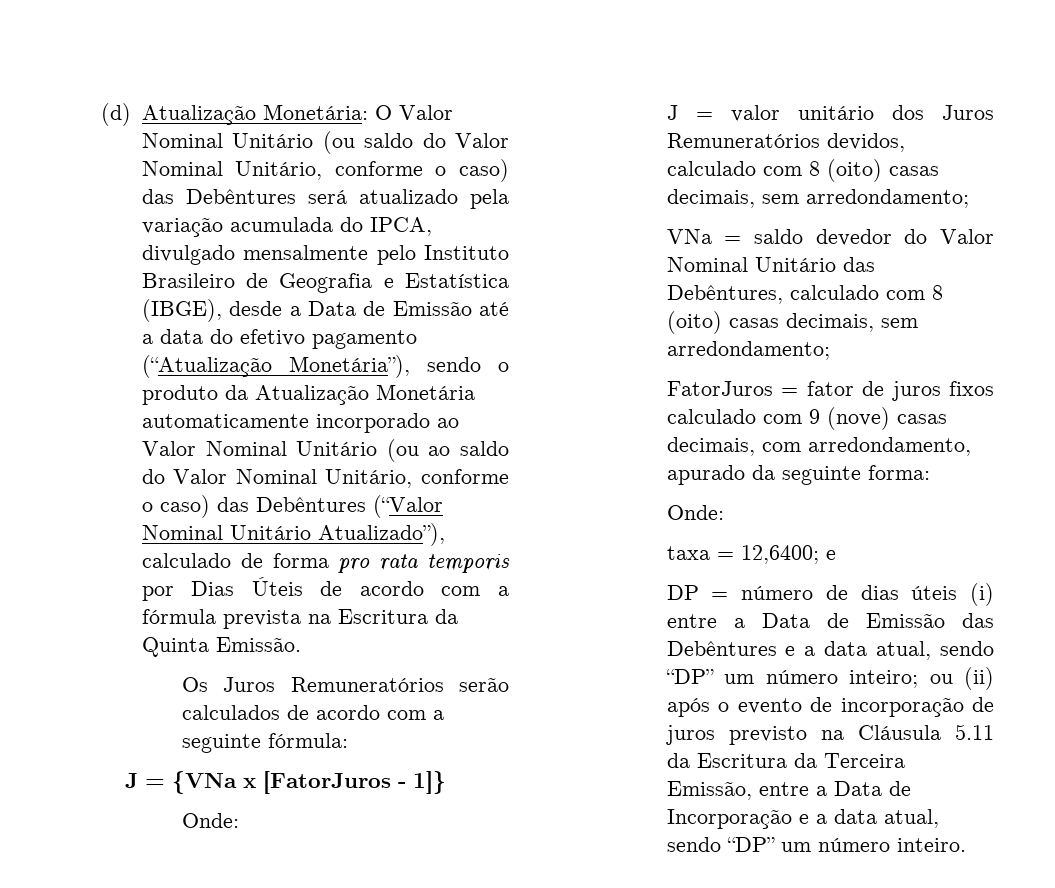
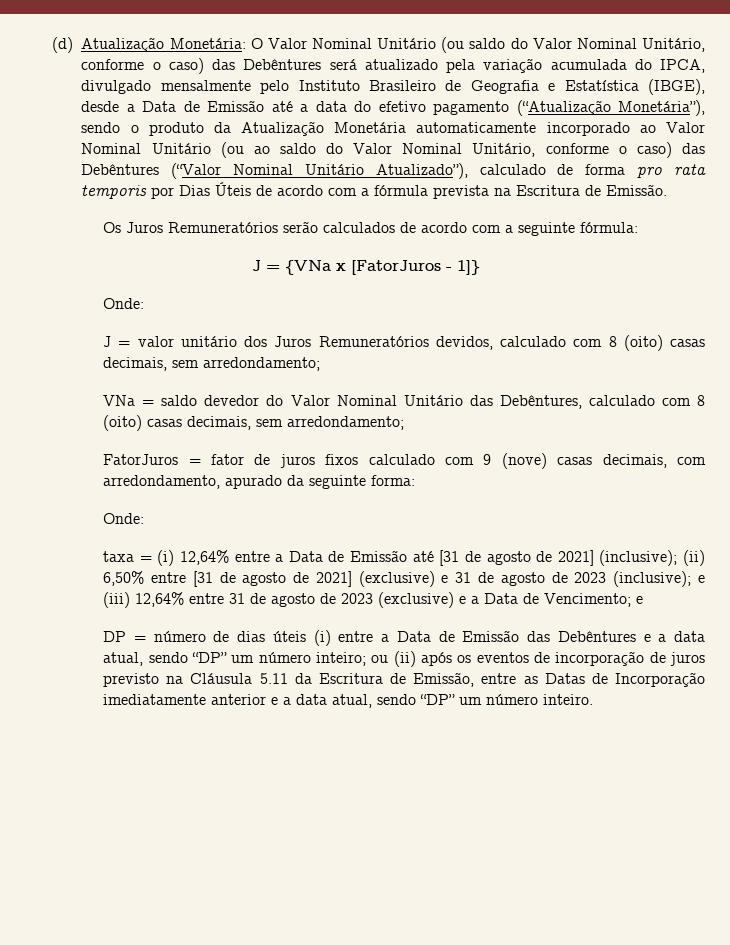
- O Valor Nominal Unitário (ou saldo do Valor Nominal Unitário, conforme o caso) das Debêntures será atualizado pela variação acumulada do IPCA, divulgado mensalmente pelo Instituto Brasileiro de Geografia e Estatística (IBGE), desde a Data de Emissão até a data do efetivo pagamento (“Atualização Monetária”), sendo o produto da Atualização Monetária automaticamente incorporado ao Valor Nominal Unitário (ou ao saldo do Valor Nominal Unitário, conforme o caso) das Debêntures (“Valor Nominal Unitário Atualizado”), calculado de forma pro rata temporis por Dias Úteis de acordo com a fórmula prevista na Escritura da Quinta Emissão.
+ O Valor Nominal Unitário (ou saldo do Valor Nominal Unitário, conforme o caso) das Debêntures será atualizado pela variação acumulada do IPCA, divulgado mensalmente pelo Instituto Brasileiro de Geografia e Estatística (IBGE), desde a Data de Emissão até a data do efetivo pagamento (“Atualização Monetária”), sendo o produto da Atualização Monetária automaticamente incorporado ao Valor Nominal Unitário (ou ao saldo do Valor Nominal Unitário, conforme o caso) das Debêntures (“Valor Nominal Unitário Atualizado”), calculado de forma pro rata temporis por Dias Úteis de acordo com a fórmula prevista na Escritura de Emissão.
- taxa = 12,6400; e
+ taxa = (i) 12,64% entre a Data de Emissão até [31 de agosto de 2021] (inclusive); (ii) 6,50% entre [31 de agosto de 2021] (exclusive) e 31 de agosto de 2023 (inclusive); e (iii) 12,64% entre 31 de agosto de 2023 (exclusive) e a Data de Vencimento; e
- DP = número de dias úteis (i) entre a Data de Emissão das Debêntures e a data atual, sendo “DP” um número inteiro; ou (ii) após o evento de incorporação de juros previsto na Cláusula 5.11 da Escritura da Terceira Emissão, entre a Data de Incorporação e a data atual, sendo “DP” um número inteiro.
+ DP = número de dias úteis (i) entre a Data de Emissão das Debêntures e a data atual, sendo “DP” um número inteiro; ou (ii) após os eventos de incorporação de juros previsto na Cláusula 5.11 da Escritura de Emissão, entre as Datas de Incorporação imediatamente anterior e a data atual, sendo “DP” um número inteiro.

